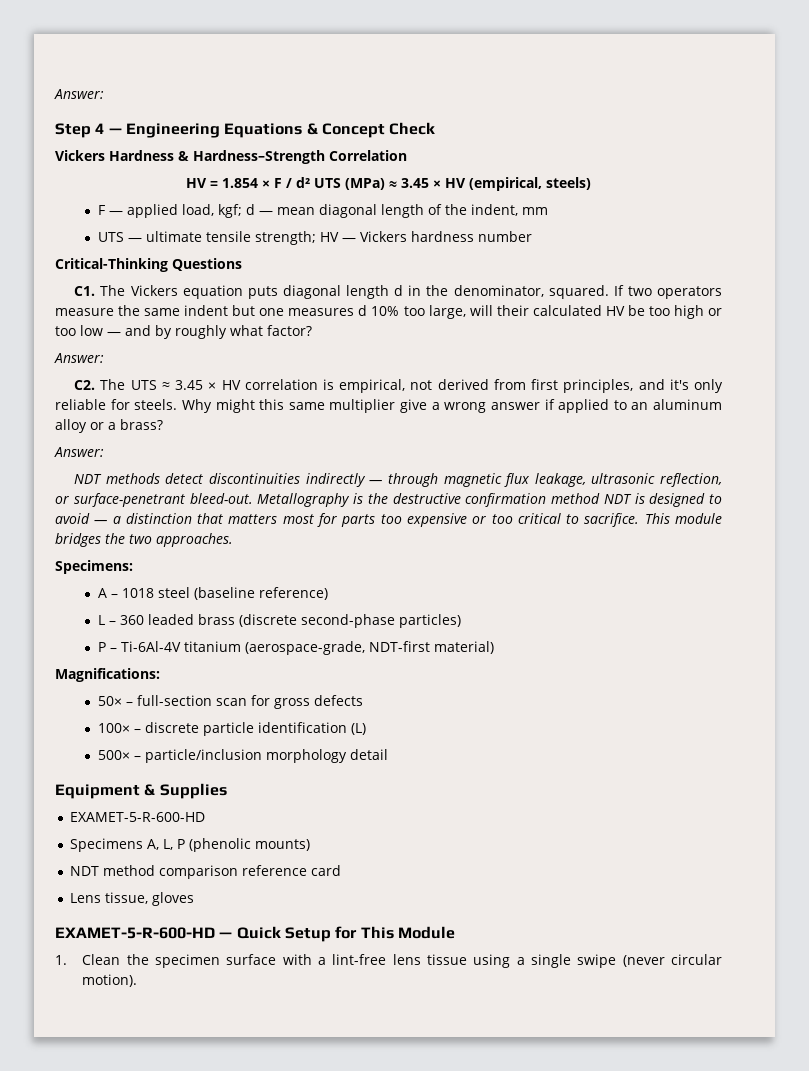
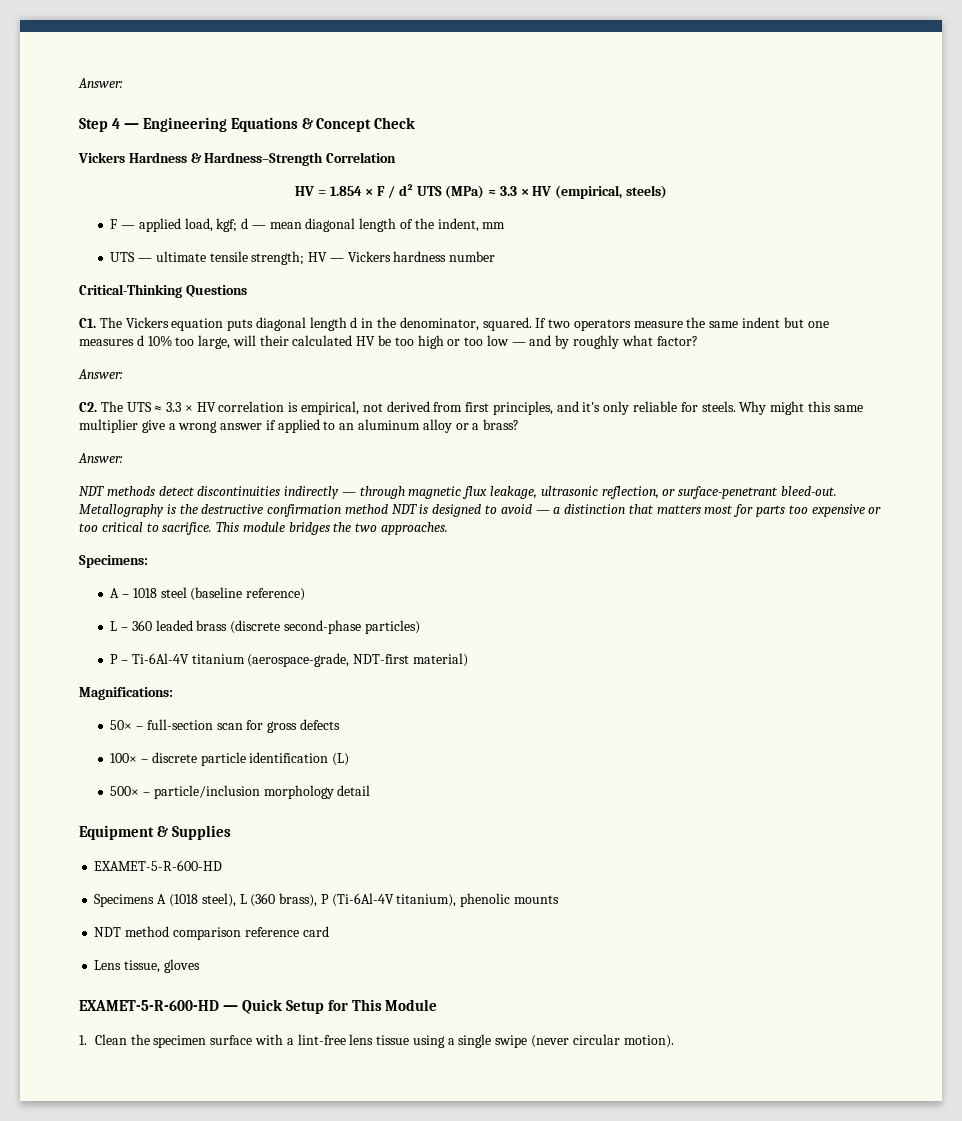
- HV = 1.854 × F / d² UTS (MPa) ≈ 3.45 × HV (empirical, steels)
+ HV = 1.854 × F / d² UTS (MPa) ≈ 3.3 × HV (empirical, steels)
- C2. The UTS ≈ 3.45 × HV correlation is empirical, not derived from first principles, and it's only reliable for steels.
+ C2. The UTS ≈ 3.3 × HV correlation is empirical, not derived from first principles, and it's only reliable for steels.
- Specimens A, L, P (phenolic mounts)
+ Specimens A (1018 steel), L (360 brass), P (Ti-6Al-4V titanium), phenolic mounts

